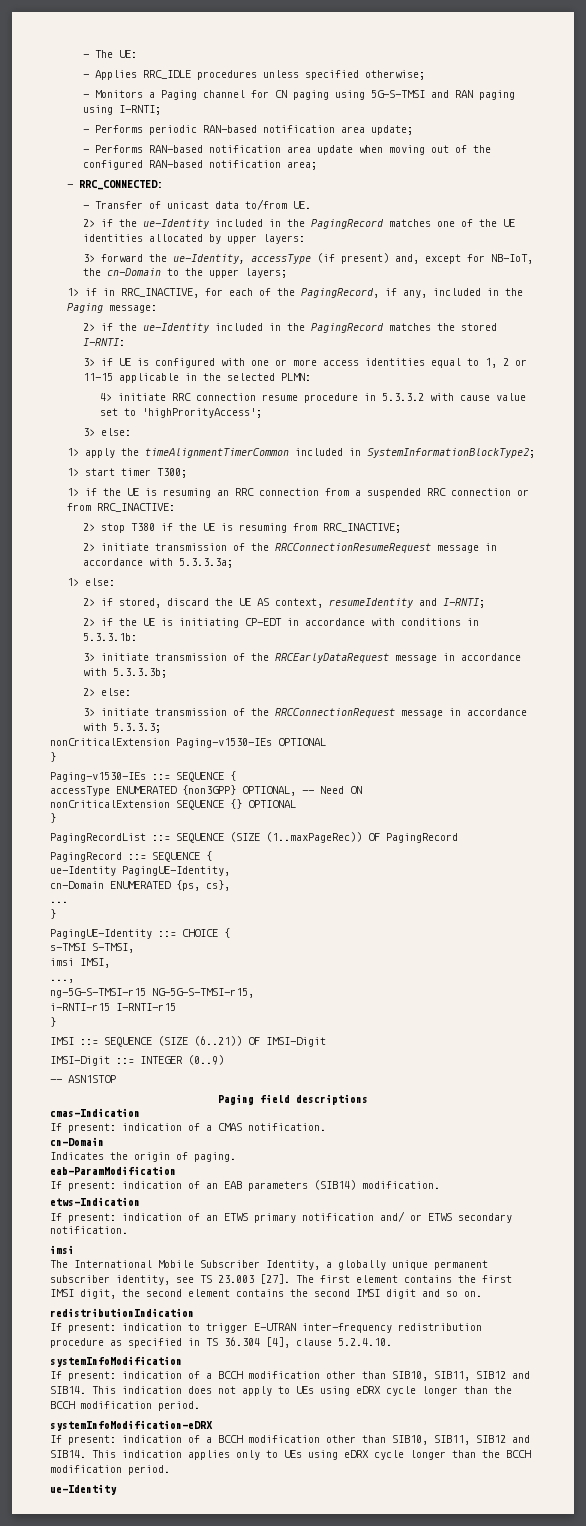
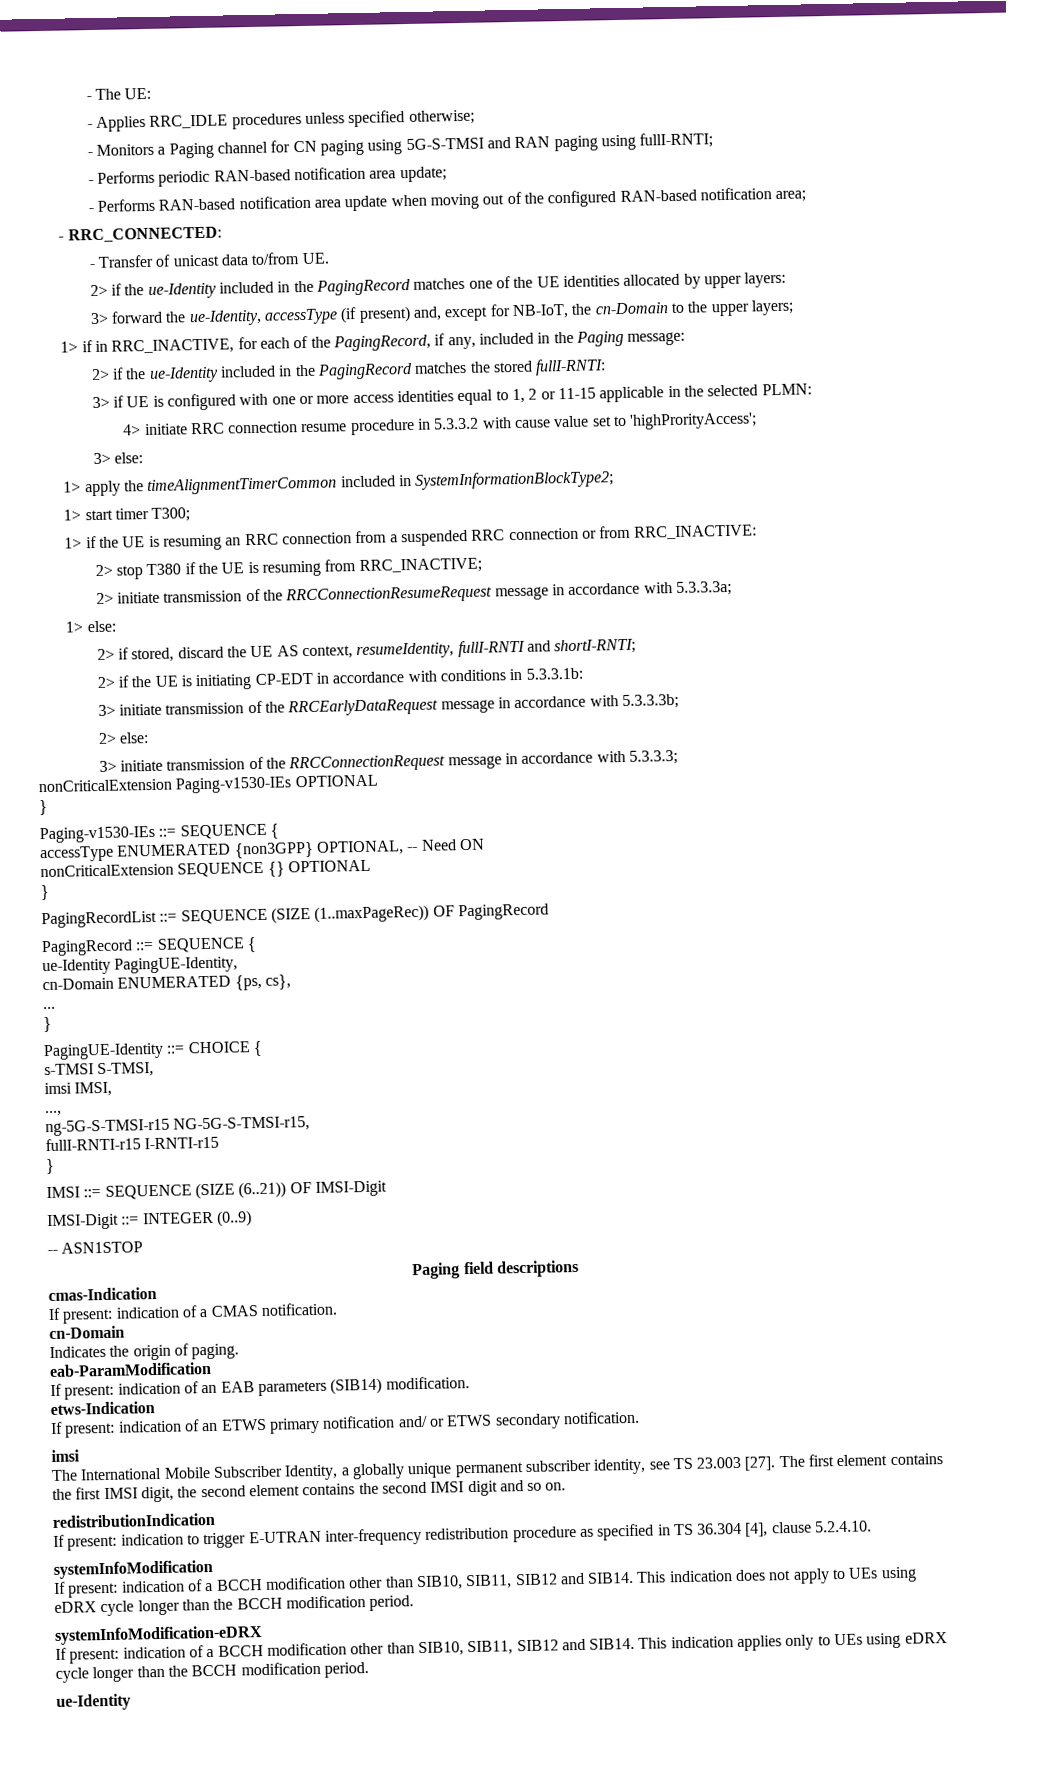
- - Monitors a Paging channel for CN paging using 5G-S-TMSI and RAN paging using I-RNTI;
+ - Monitors a Paging channel for CN paging using 5G-S-TMSI and RAN paging using fullI-RNTI;
- 2> if the ue-Identity included in the PagingRecord matches the stored I-RNTI:
+ 2> if the ue-Identity included in the PagingRecord matches the stored fullI-RNTI:
- 2> if stored, discard the UE AS context, resumeIdentity and I-RNTI;
+ 2> if stored, discard the UE AS context, resumeIdentity, fullI-RNTI and shortI-RNTI;
- i-RNTI-r15 I-RNTI-r15
+ fullI-RNTI-r15 I-RNTI-r15

